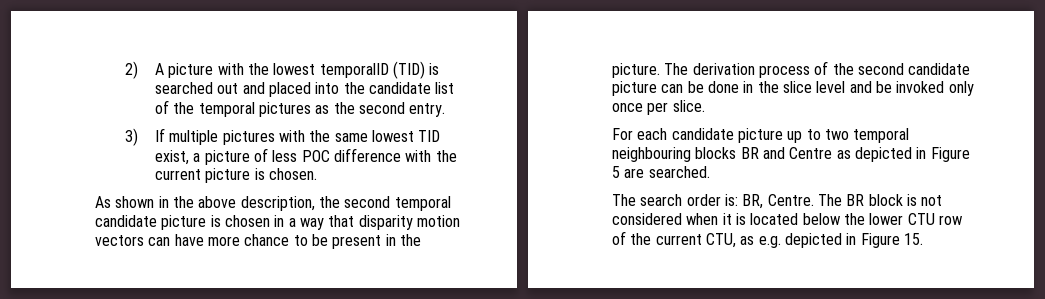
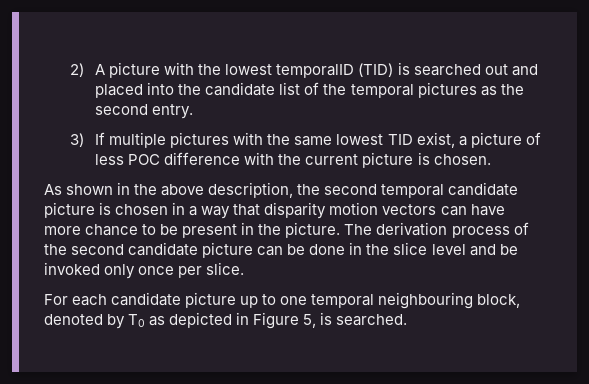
- For each candidate picture up to two temporal neighbouring blocks BR and Centre as depicted in Figure 5 are searched.
+ For each candidate picture up to one temporal neighbouring block, denoted by T0 as depicted in Figure 5, is searched.
- The search order is: BR, Centre. The BR block is not considered when it is located below the lower CTU row of the current CTU, as e.g. depicted in Figure 15.

